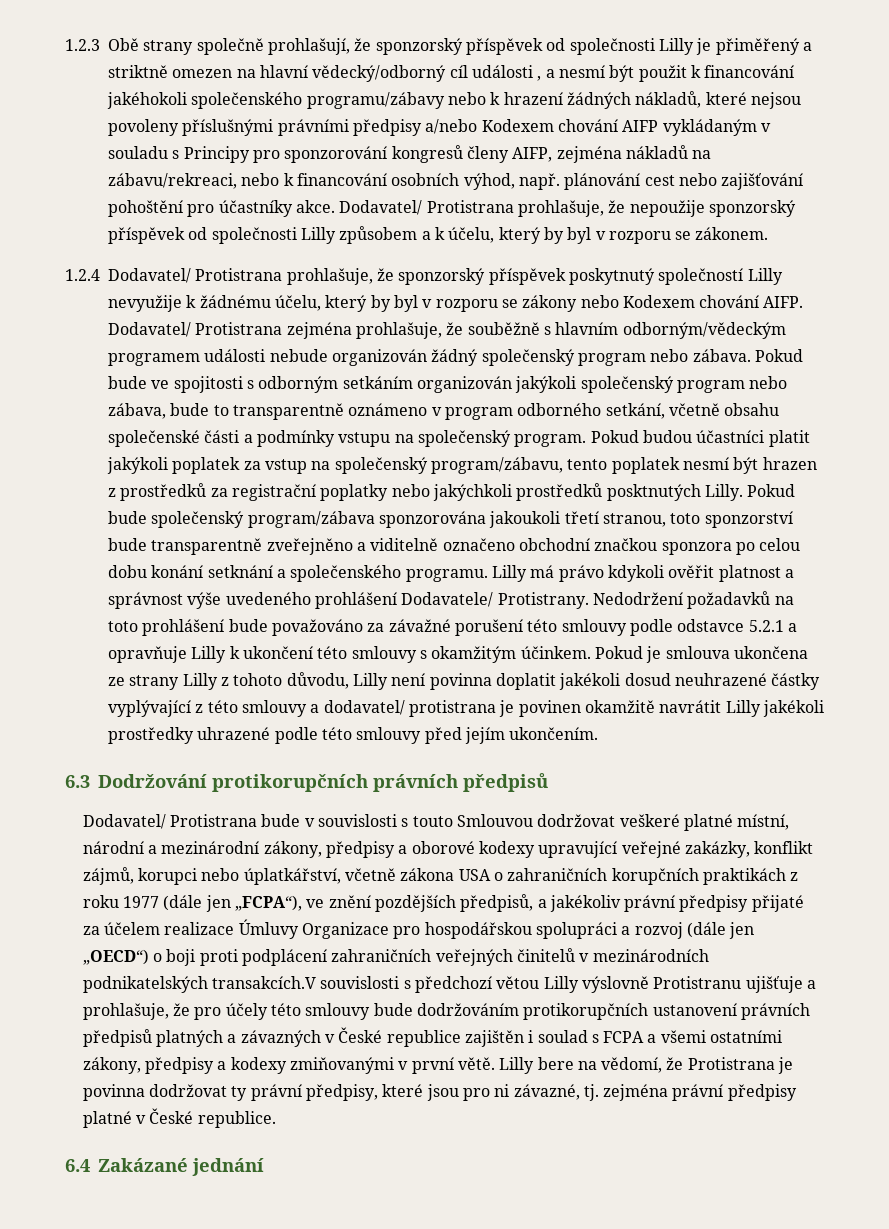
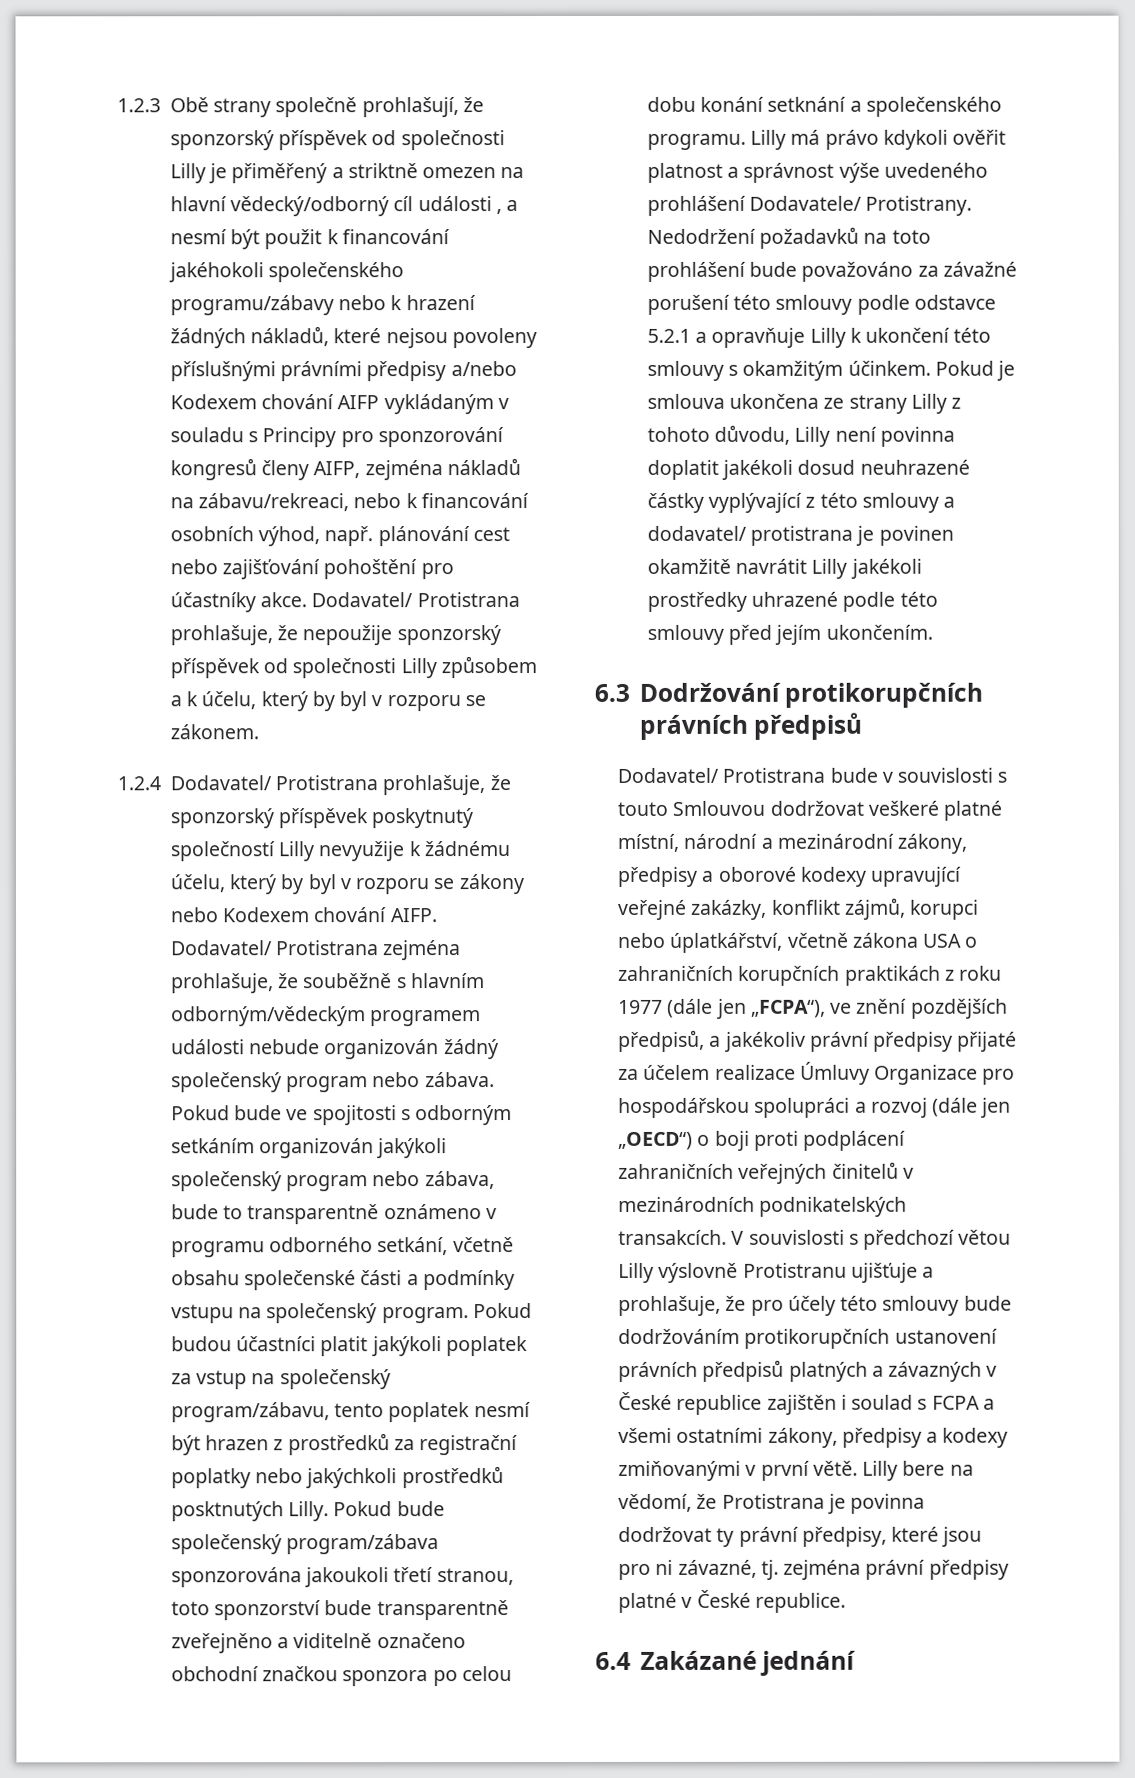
- Pokud bude ve spojitosti s odborným setkáním organizován jakýkoli společenský program nebo zábava, bude to transparentně oznámeno v program odborného setkání, včetně obsahu společenské části a podmínky vstupu na společenský program.
+ Pokud bude ve spojitosti s odborným setkáním organizován jakýkoli společenský program nebo zábava, bude to transparentně oznámeno v programu odborného setkání, včetně obsahu společenské části a podmínky vstupu na společenský program.
- Dodavatel/ Protistrana bude v souvislosti s touto Smlouvou dodržovat veškeré platné místní, národní a mezinárodní zákony, předpisy a oborové kodexy upravující veřejné zakázky, konflikt zájmů, korupci nebo úplatkářství, včetně zákona USA o zahraničních korupčních praktikách z roku 1977 (dále jen „FCPA“), ve znění pozdějších předpisů, a jakékoliv právní předpisy přijaté za účelem realizace Úmluvy Organizace pro hospodářskou spolupráci a rozvoj (dále jen „OECD“) o boji proti podplácení zahraničních veřejných činitelů v mezinárodních podnikatelských transakcích.V souvislosti s předchozí větou Lilly výslovně Protistranu ujišťuje a prohlašuje, že pro účely této smlouvy bude dodržováním protikorupčních ustanovení právních předpisů platných a závazných v České republice zajištěn i soulad s FCPA a všemi ostatními zákony, předpisy a kodexy zmiňovanými v první větě.
+ Dodavatel/ Protistrana bude v souvislosti s touto Smlouvou dodržovat veškeré platné místní, národní a mezinárodní zákony, předpisy a oborové kodexy upravující veřejné zakázky, konflikt zájmů, korupci nebo úplatkářství, včetně zákona USA o zahraničních korupčních praktikách z roku 1977 (dále jen „FCPA“), ve znění pozdějších předpisů, a jakékoliv právní předpisy přijaté za účelem realizace Úmluvy Organizace pro hospodářskou spolupráci a rozvoj (dále jen „OECD“) o boji proti podplácení zahraničních veřejných činitelů v mezinárodních podnikatelských transakcích. V souvislosti s předchozí větou Lilly výslovně Protistranu ujišťuje a prohlašuje, že pro účely této smlouvy bude dodržováním protikorupčních ustanovení právních předpisů platných a závazných v České republice zajištěn i soulad s FCPA a všemi ostatními zákony, předpisy a kodexy zmiňovanými v první větě.

